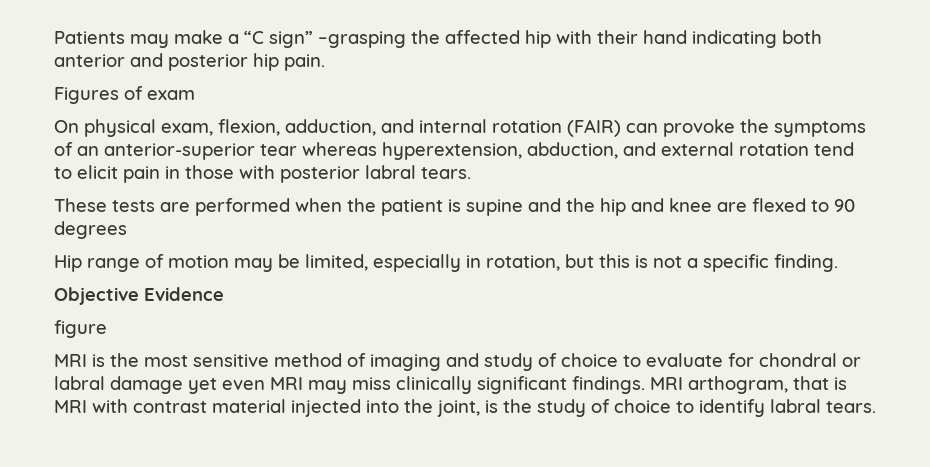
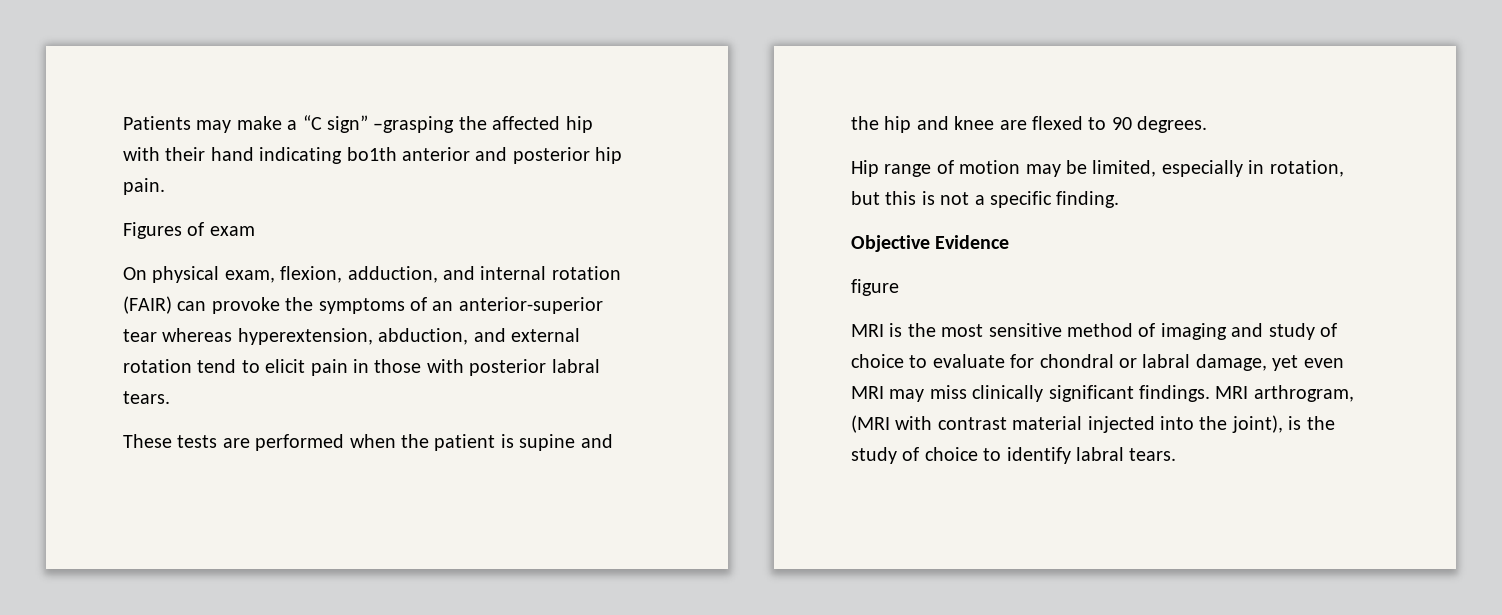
- Patients may make a “C sign” –grasping the affected hip with their hand indicating both anterior and posterior hip pain.
+ Patients may make a “C sign” –grasping the affected hip with their hand indicating bo1th anterior and posterior hip pain.
- These tests are performed when the patient is supine and the hip and knee are flexed to 90 degrees
+ These tests are performed when the patient is supine and the hip and knee are flexed to 90 degrees.
- MRI is the most sensitive method of imaging and study of choice to evaluate for chondral or labral damage yet even MRI may miss clinically significant findings.
+ MRI is the most sensitive method of imaging and study of choice to evaluate for chondral or labral damage, yet even MRI may miss clinically significant findings.
- MRI arthogram, that is MRI with contrast material injected into the joint, is the study of choice to identify labral tears.
+ MRI arthrogram, (MRI with contrast material injected into the joint), is the study of choice to identify labral tears.

